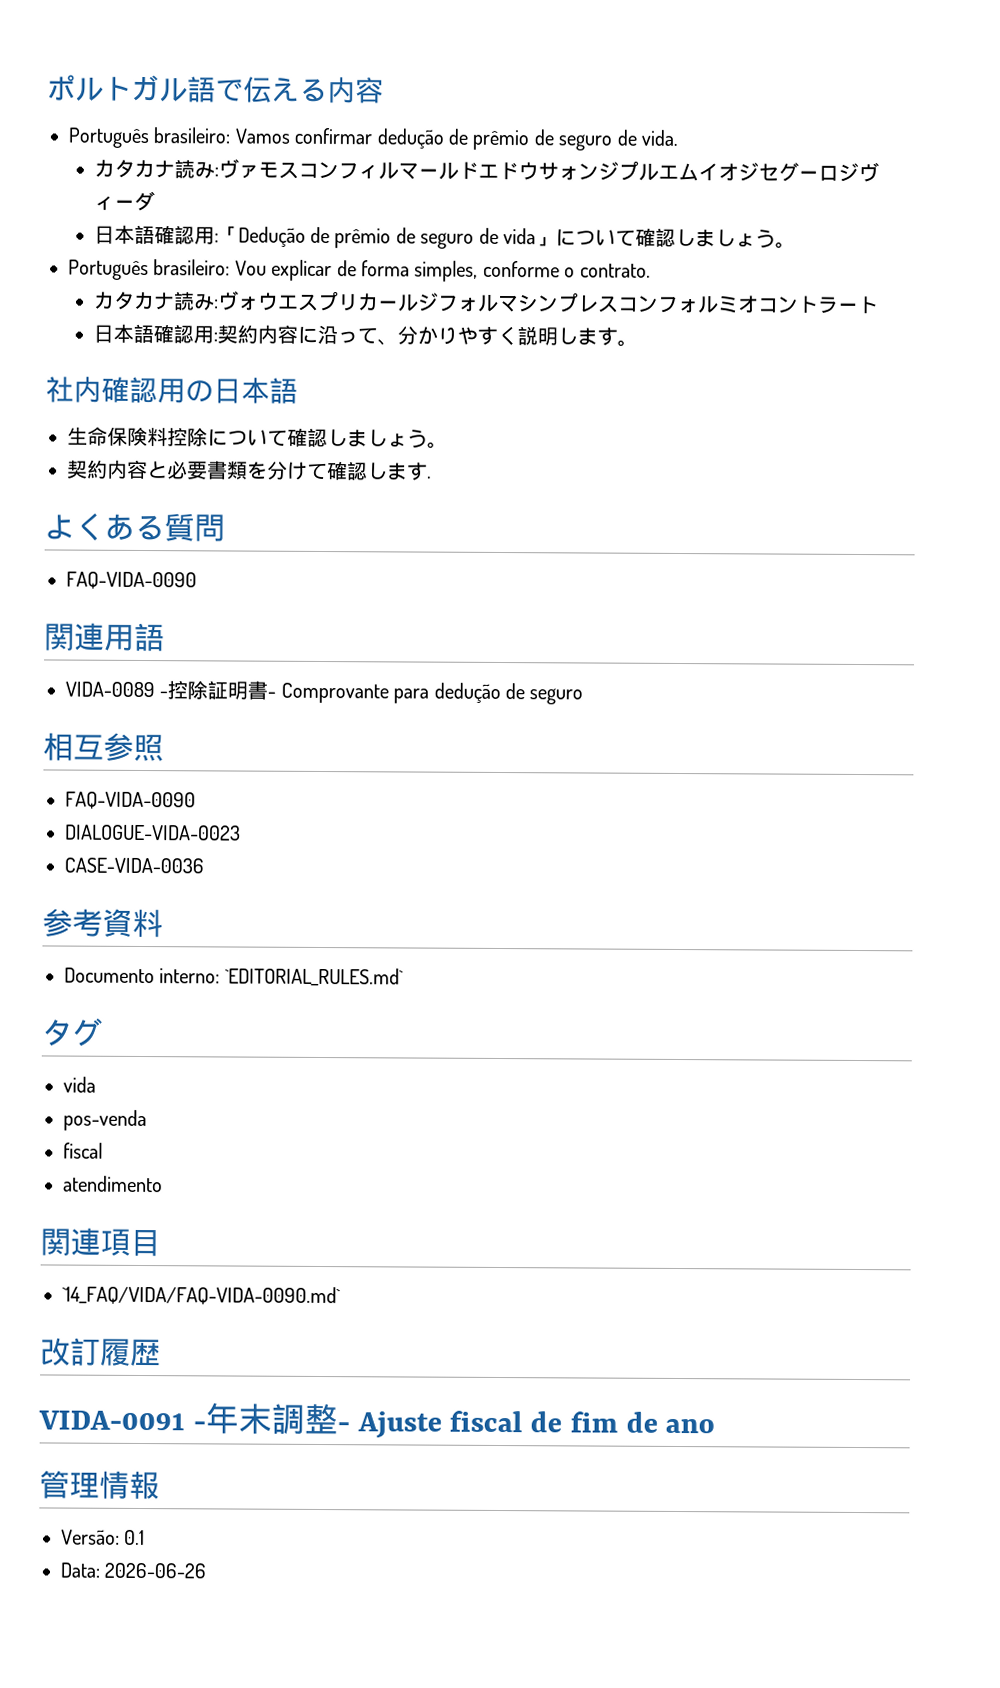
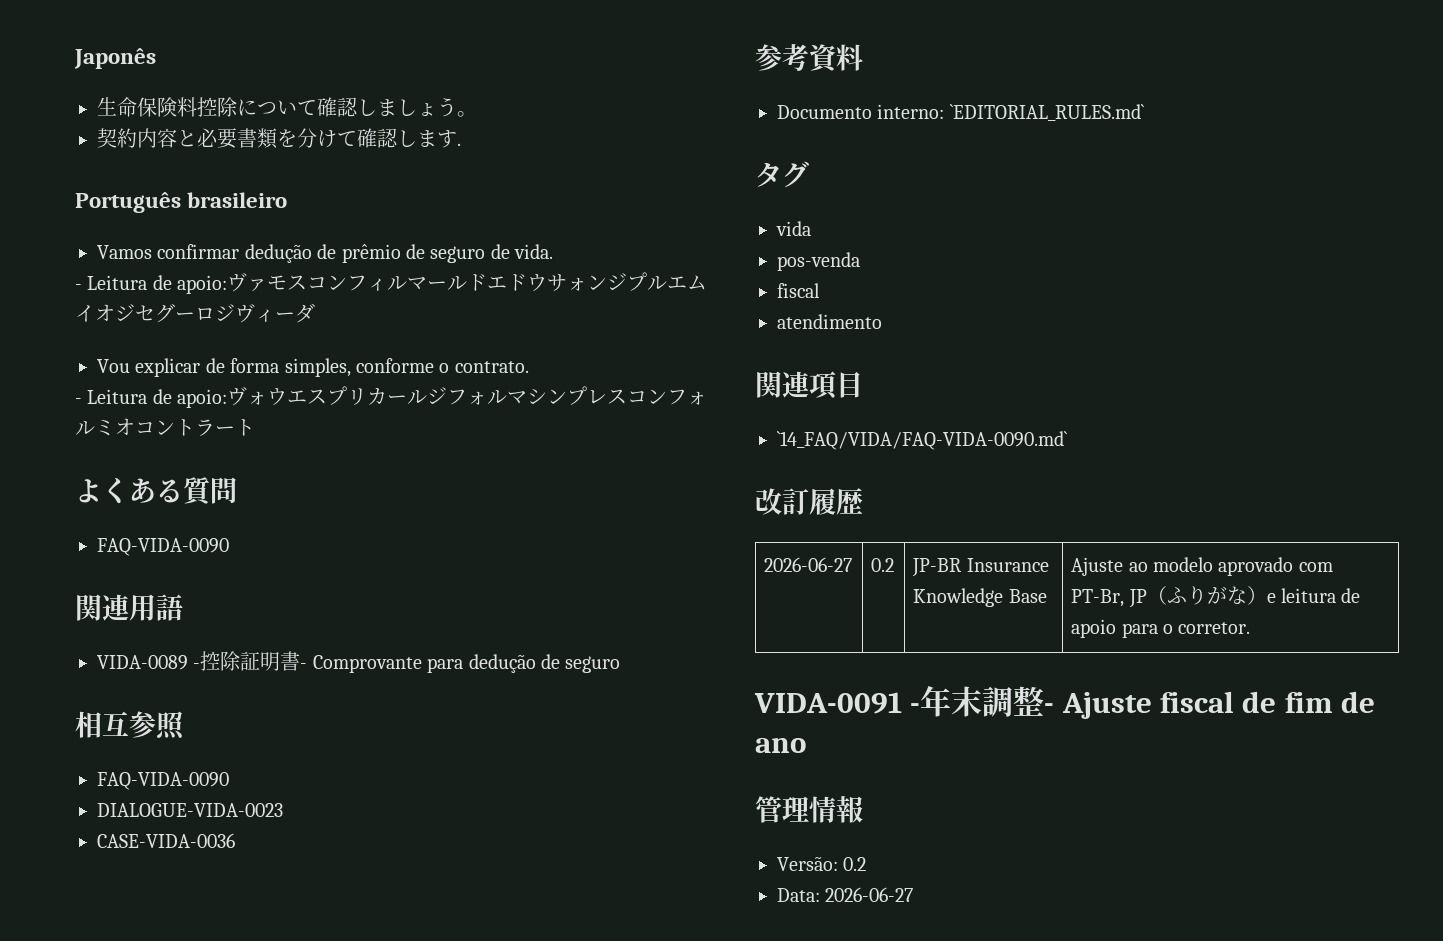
- ポルトガル語で伝える内容
- Português brasileiro: Vamos confirmar dedução de prêmio de seguro de vida.
- カタカナ読み:ヴァモスコンフィルマールドエドウサォンジプルエムイオジセグーロジヴィーダ
- 日本語確認用:「Dedução de prêmio de seguro de vida」について確認しましょう。
- Português brasileiro: Vou explicar de forma simples, conforme o contrato.
- カタカナ読み:ヴォウエスプリカールジフォルマシンプレスコンフォルミオコントラート
- 日本語確認用:契約内容に沿って、分かりやすく説明します。
- 社内確認用の日本語
+ Japonês
+ Português brasileiro
+ Vamos confirmar dedução de prêmio de seguro de vida.
+ - Leitura de apoio:ヴァモスコンフィルマールドエドウサォンジプルエムイオジセグーロジヴィーダ
+ Vou explicar de forma simples, conforme o contrato.
+ - Leitura de apoio:ヴォウエスプリカールジフォルマシンプレスコンフォルミオコントラート
+ 2026-06-27 | 0.2 | JP-BR Insurance Knowledge Base | Ajuste ao modelo aprovado com PT-Br, JP（ふりがな）e leitura de apoio para o corretor.
- Versão: 0.1
+ Versão: 0.2
- Data: 2026-06-26
+ Data: 2026-06-27

